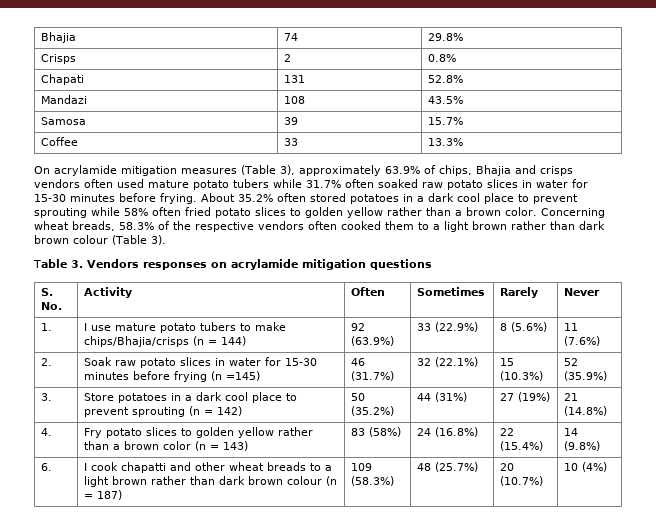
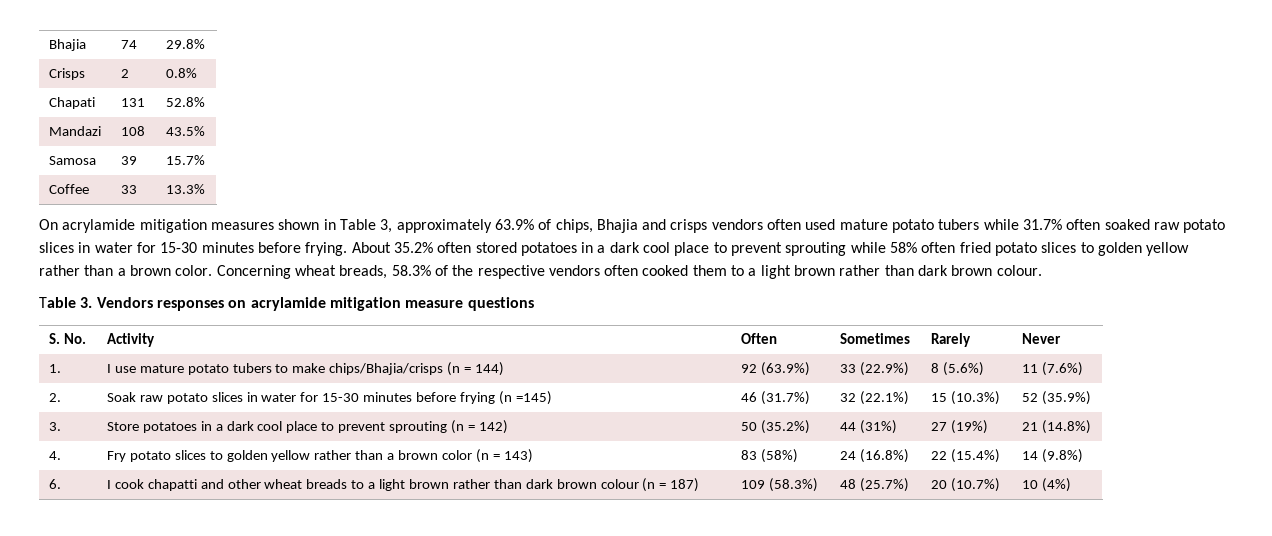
- On acrylamide mitigation measures (Table 3), approximately 63.9% of chips, Bhajia and crisps vendors often used mature potato tubers while 31.7% often soaked raw potato slices in water for 15-30 minutes before frying.
+ On acrylamide mitigation measures shown in Table 3, approximately 63.9% of chips, Bhajia and crisps vendors often used mature potato tubers while 31.7% often soaked raw potato slices in water for 15-30 minutes before frying.
- Concerning wheat breads, 58.3% of the respective vendors often cooked them to a light brown rather than dark brown colour (Table 3).
+ Concerning wheat breads, 58.3% of the respective vendors often cooked them to a light brown rather than dark brown colour.
- Table 3. Vendors responses on acrylamide mitigation questions
+ Table 3. Vendors responses on acrylamide mitigation measure questions

